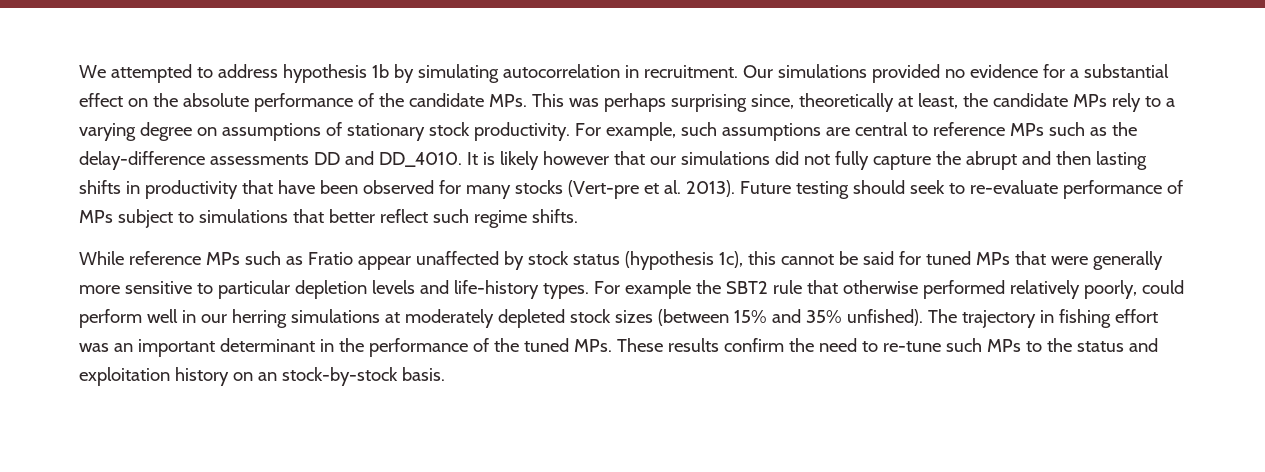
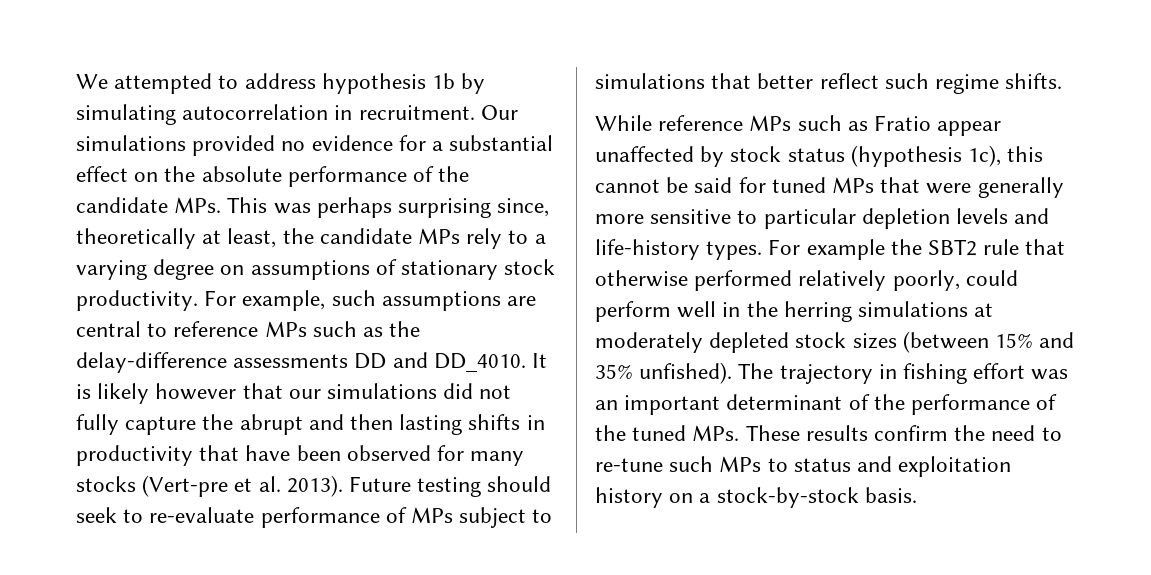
- For example the SBT2 rule that otherwise performed relatively poorly, could perform well in our herring simulations at moderately depleted stock sizes (between 15% and 35% unfished).
+ For example the SBT2 rule that otherwise performed relatively poorly, could perform well in the herring simulations at moderately depleted stock sizes (between 15% and 35% unfished).
- The trajectory in fishing effort was an important determinant in the performance of the tuned MPs. These results confirm the need to re-tune such MPs to the status and exploitation history on an stock-by-stock basis.
+ The trajectory in fishing effort was an important determinant of the performance of the tuned MPs. These results confirm the need to re-tune such MPs to status and exploitation history on a stock-by-stock basis.

